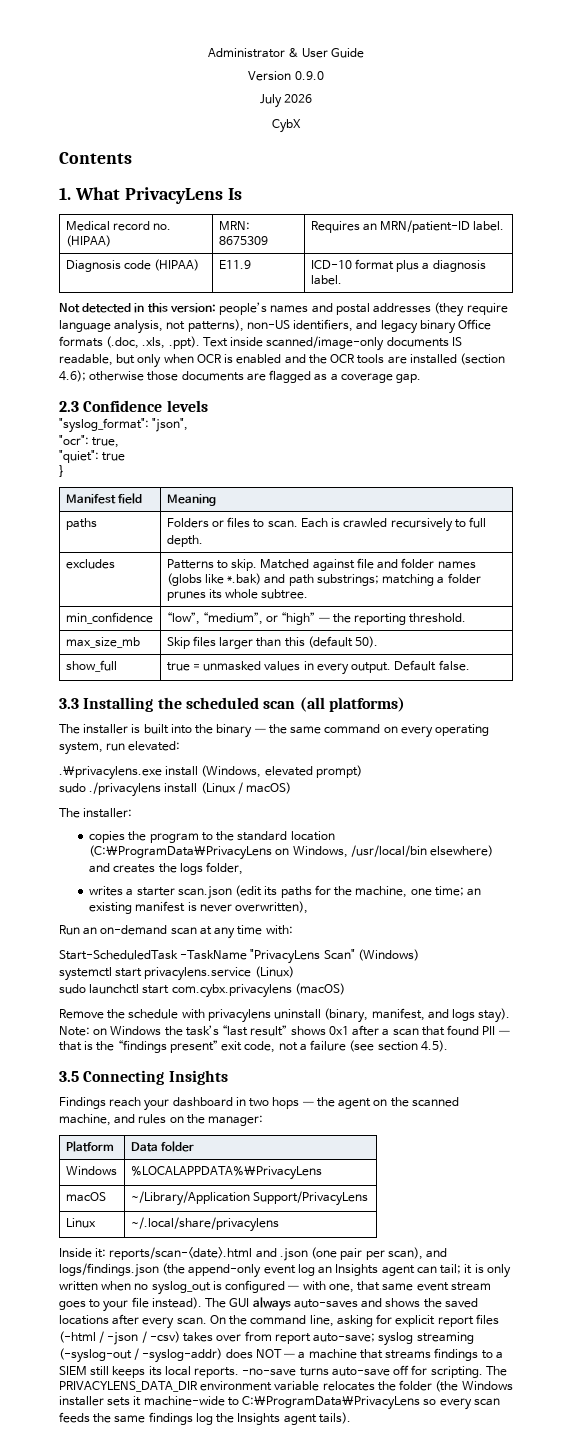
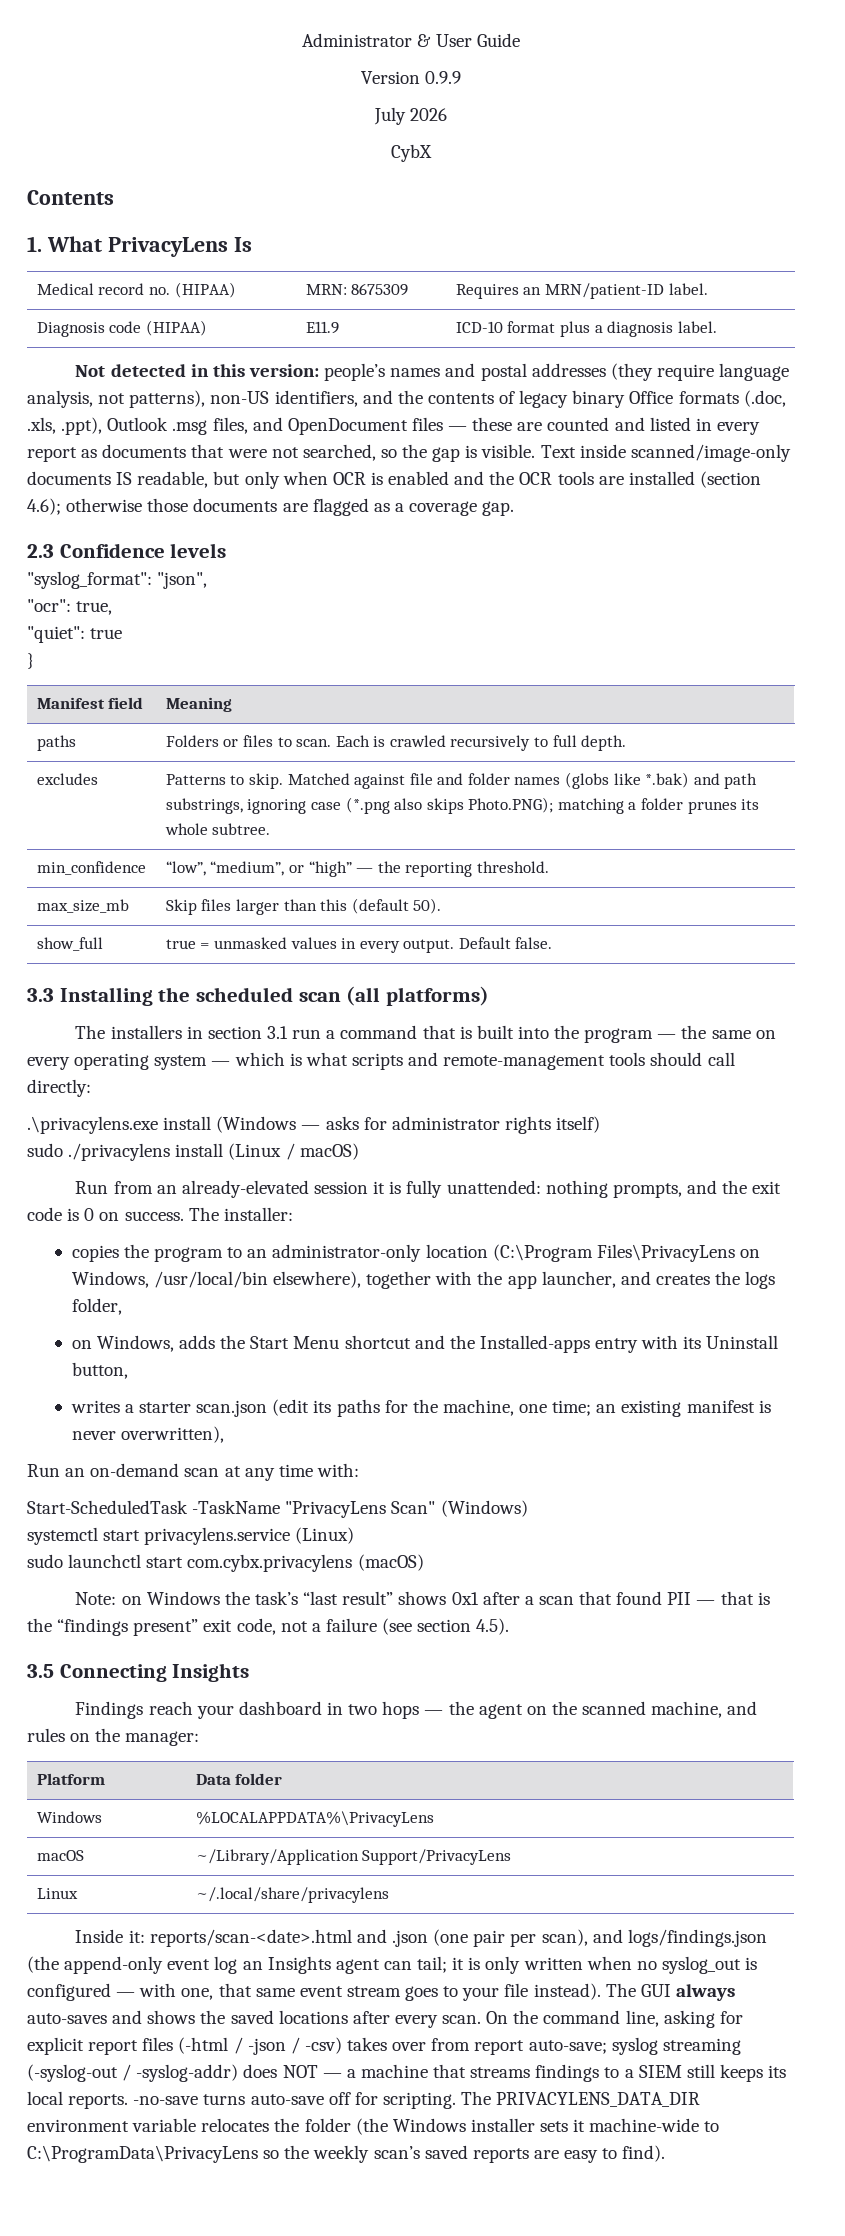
- Version 0.9.0
+ Version 0.9.9
- Not detected in this version: people’s names and postal addresses (they require language analysis, not patterns), non-US identifiers, and legacy binary Office formats (.doc, .xls, .ppt). Text inside scanned/image-only documents IS readable, but only when OCR is enabled and the OCR tools are installed (section 4.6); otherwise those documents are flagged as a coverage gap.
+ Not detected in this version: people’s names and postal addresses (they require language analysis, not patterns), non-US identifiers, and the contents of legacy binary Office formats (.doc, .xls, .ppt), Outlook .msg files, and OpenDocument files — these are counted and listed in every report as documents that were not searched, so the gap is visible. Text inside scanned/image-only documents IS readable, but only when OCR is enabled and the OCR tools are installed (section 4.6); otherwise those documents are flagged as a coverage gap.
- excludes | Patterns to skip. Matched against file and folder names (globs like *.bak) and path substrings; matching a folder prunes its whole subtree.
+ excludes | Patterns to skip. Matched against file and folder names (globs like *.bak) and path substrings, ignoring case (*.png also skips Photo.PNG); matching a folder prunes its whole subtree.
- The installer is built into the binary — the same command on every operating system, run elevated:
- .\privacylens.exe install (Windows, elevated prompt)
+ The installers in section 3.1 run a command that is built into the program — the same on every operating system — which is what scripts and remote-management tools should call directly:
+ .\privacylens.exe install (Windows — asks for administrator rights itself)
+ Run from an already-elevated session it is fully unattended: nothing prompts, and the exit code is 0 on success.
- copies the program to the standard location (C:\ProgramData\PrivacyLens on Windows, /usr/local/bin elsewhere) and creates the logs folder,
+ copies the program to an administrator-only location (C:\Program Files\PrivacyLens on Windows, /usr/local/bin elsewhere), together with the app launcher, and creates the logs folder,
+ on Windows, adds the Start Menu shortcut and the Installed-apps entry with its Uninstall button,
- Remove the schedule with privacylens uninstall (binary, manifest, and logs stay).
- The PRIVACYLENS_DATA_DIR environment variable relocates the folder (the Windows installer sets it machine-wide to C:\ProgramData\PrivacyLens so every scan feeds the same findings log the Insights agent tails).
+ The PRIVACYLENS_DATA_DIR environment variable relocates the folder (the Windows installer sets it machine-wide to C:\ProgramData\PrivacyLens so the weekly scan’s saved reports are easy to find).

